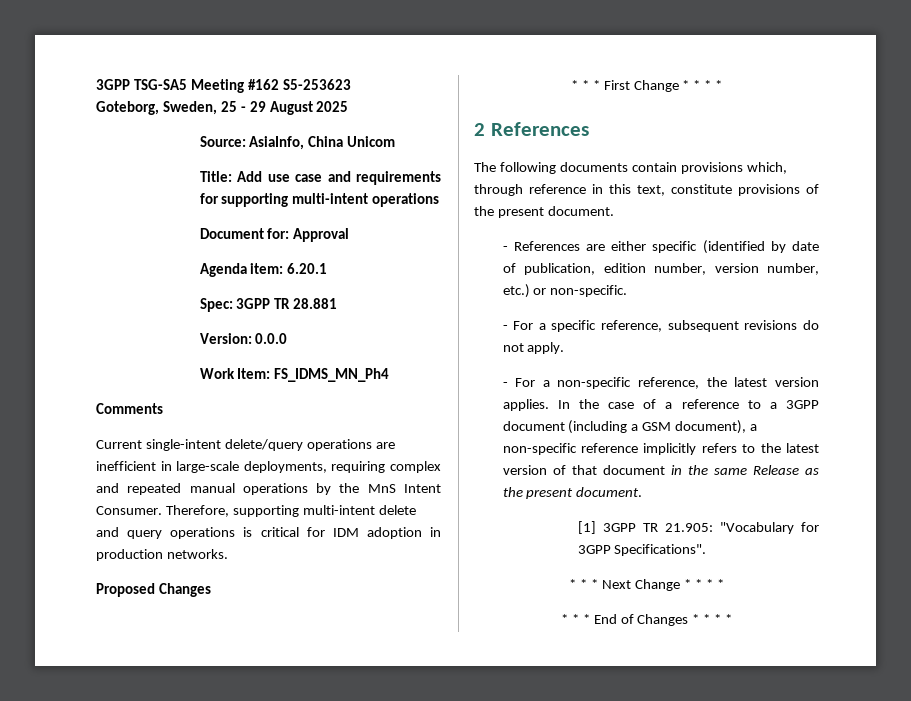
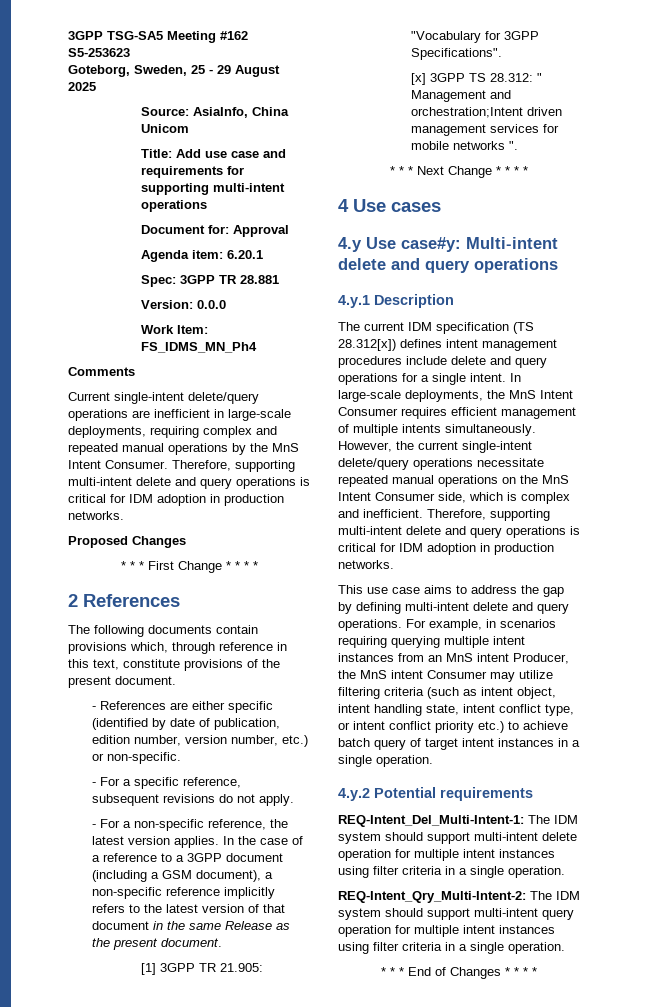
+ [x] 3GPP TS 28.312: " Management and orchestration;Intent driven management services for mobile networks ".
+ 4 Use cases
+ 4.y Use case#y: Multi-intent delete and query operations
+ 4.y.1 Description
+ The current IDM specification (TS 28.312[x]) defines intent management procedures include delete and query operations for a single intent. In large-scale deployments, the MnS Intent Consumer requires efficient management of multiple intents simultaneously. However, the current single-intent delete/query operations necessitate repeated manual operations on the MnS Intent Consumer side, which is complex and inefficient. Therefore, supporting multi-intent delete and query operations is critical for IDM adoption in production networks.
+ This use case aims to address the gap by defining multi-intent delete and query operations. For example, in scenarios requiring querying multiple intent instances from an MnS intent Producer, the MnS intent Consumer may utilize filtering criteria (such as intent object, intent handling state, intent conflict type, or intent conflict priority etc.) to achieve batch query of target intent instances in a single operation.
+ 4.y.2 Potential requirements
+ REQ-Intent_Del_Multi-Intent-1: The IDM system should support multi-intent delete operation for multiple intent instances using filter criteria in a single operation.
+ REQ-Intent_Qry_Multi-Intent-2: The IDM system should support multi-intent query operation for multiple intent instances using filter criteria in a single operation.

